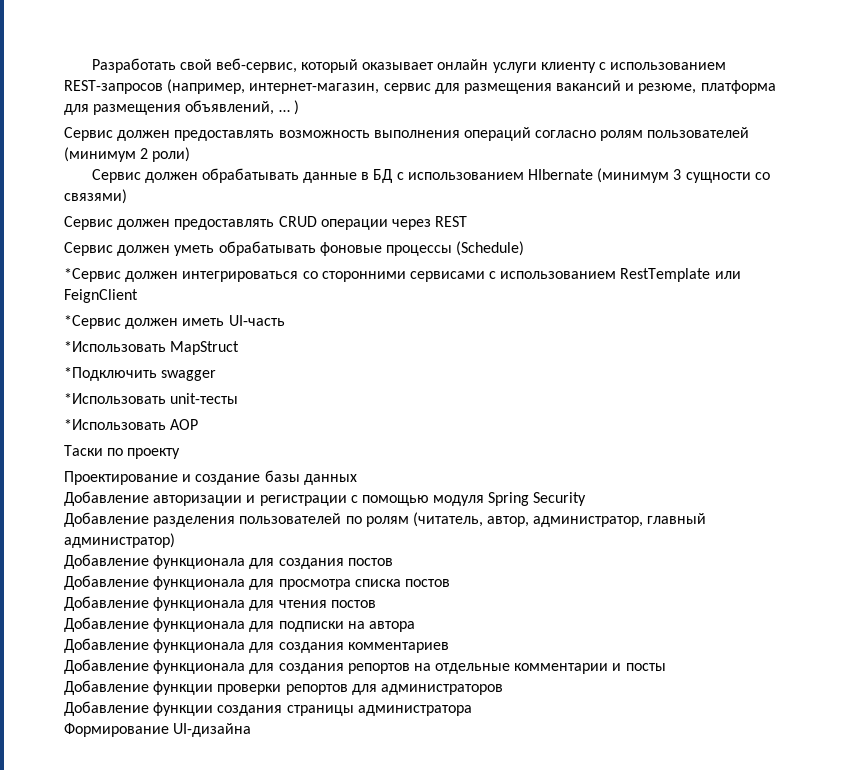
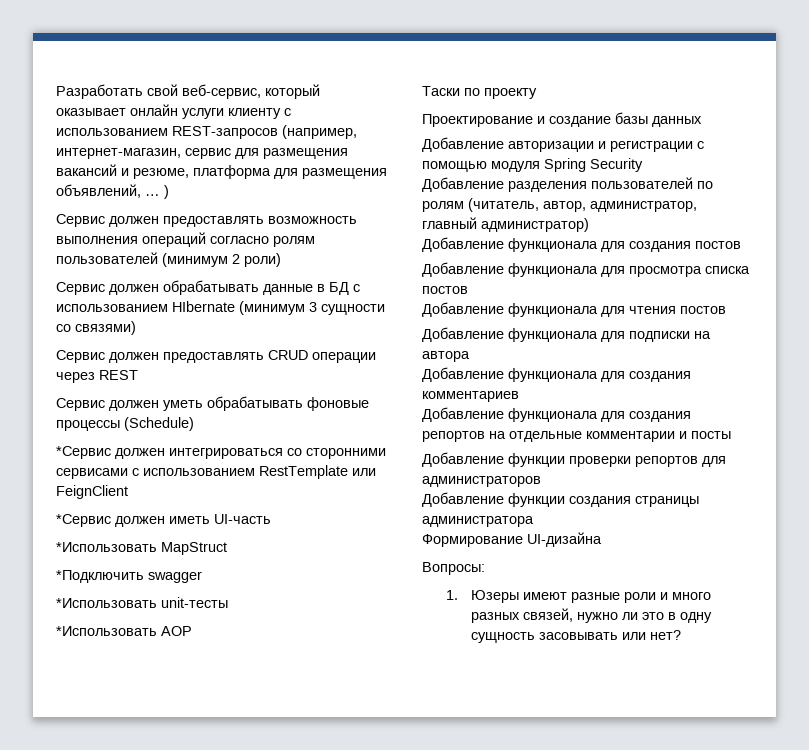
+ Вопросы:
+ 1. Юзеры имеют разные роли и много разных связей, нужно ли это в одну сущность засовывать или нет?

